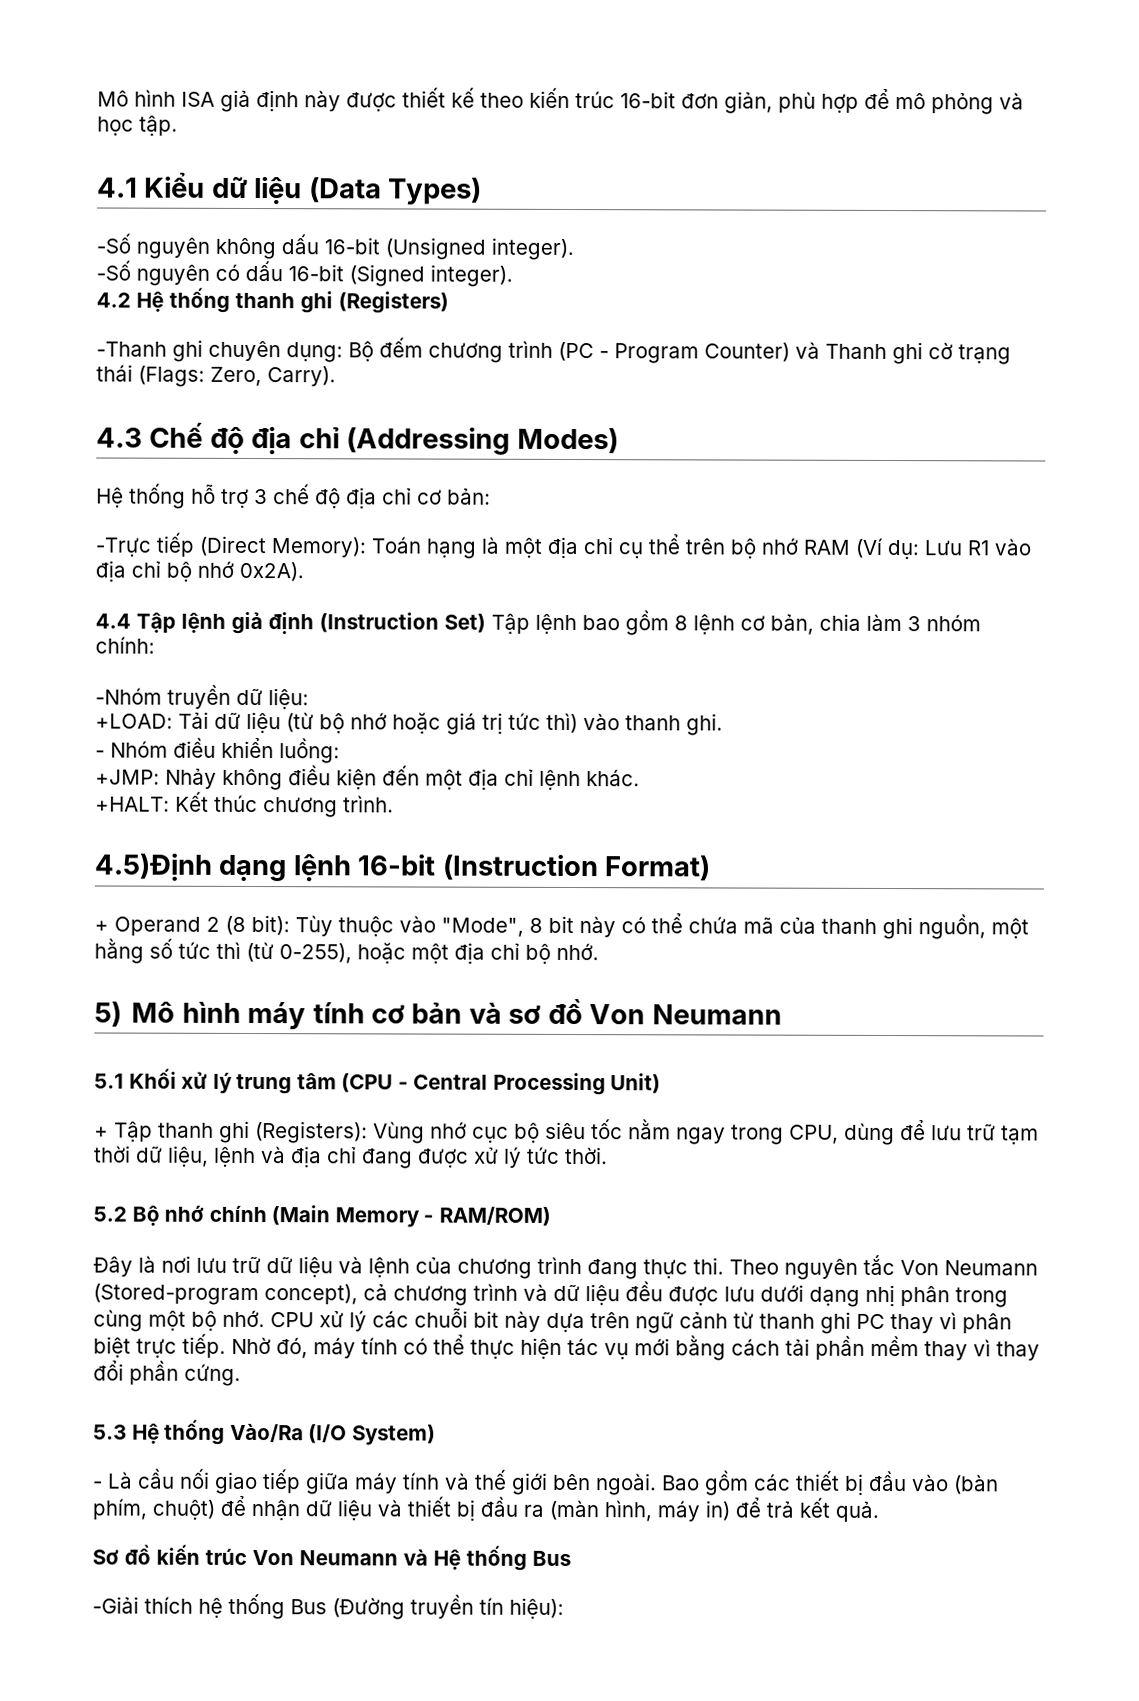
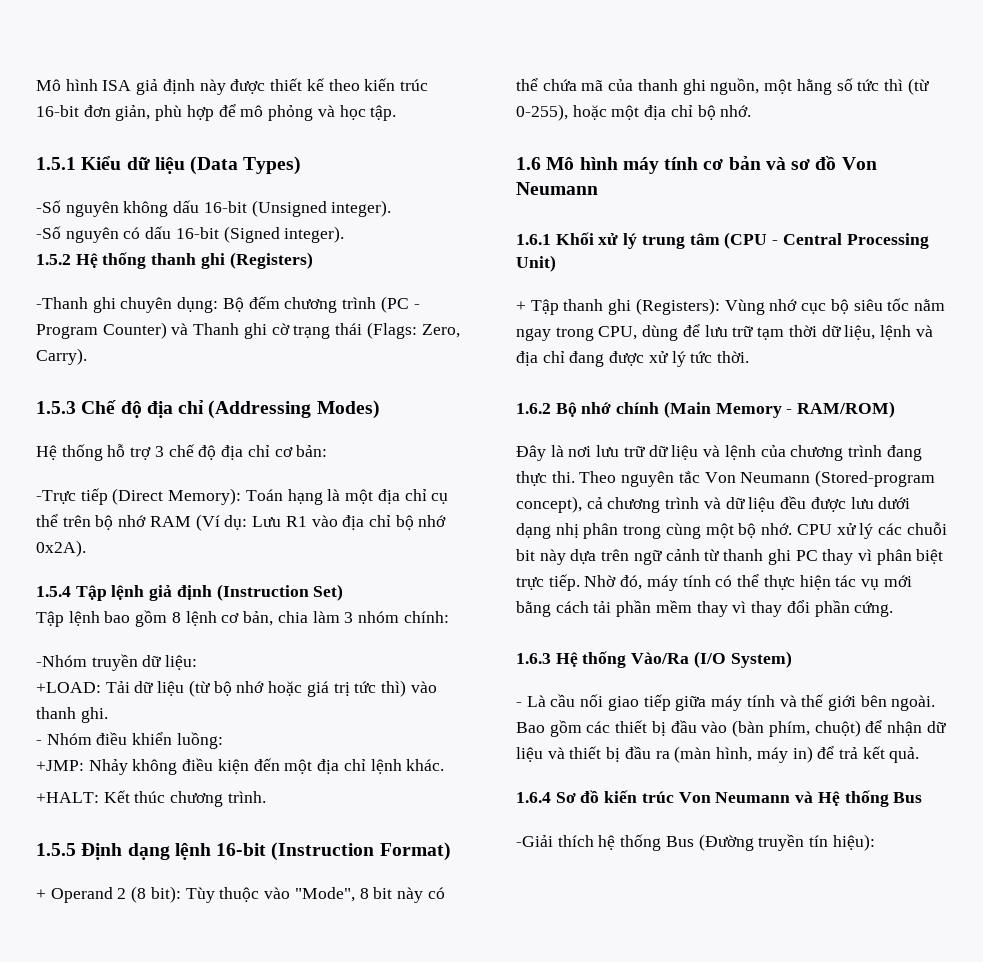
- 4.1 Kiểu dữ liệu (Data Types)
+ 1.5.1 Kiểu dữ liệu (Data Types)
- 4.2 Hệ thống thanh ghi (Registers)
+ 1.5.2 Hệ thống thanh ghi (Registers)
- 4.3 Chế độ địa chỉ (Addressing Modes)
+ 1.5.3 Chế độ địa chỉ (Addressing Modes)
- 4.4 Tập lệnh giả định (Instruction Set) Tập lệnh bao gồm 8 lệnh cơ bản, chia làm 3 nhóm chính:
+ 1.5.4 Tập lệnh giả định (Instruction Set)
+ Tập lệnh bao gồm 8 lệnh cơ bản, chia làm 3 nhóm chính:
- 4.5)Định dạng lệnh 16-bit (Instruction Format)
+ 1.5.5 Định dạng lệnh 16-bit (Instruction Format)
- 5) Mô hình máy tính cơ bản và sơ đồ Von Neumann
+ 1.6 Mô hình máy tính cơ bản và sơ đồ Von Neumann
- 5.1 Khối xử lý trung tâm (CPU - Central Processing Unit)
+ 1.6.1 Khối xử lý trung tâm (CPU - Central Processing Unit)
- 5.2 Bộ nhớ chính (Main Memory - RAM/ROM)
+ 1.6.2 Bộ nhớ chính (Main Memory - RAM/ROM)
- 5.3 Hệ thống Vào/Ra (I/O System)
+ 1.6.3 Hệ thống Vào/Ra (I/O System)
- Sơ đồ kiến trúc Von Neumann và Hệ thống Bus
+ 1.6.4 Sơ đồ kiến trúc Von Neumann và Hệ thống Bus

